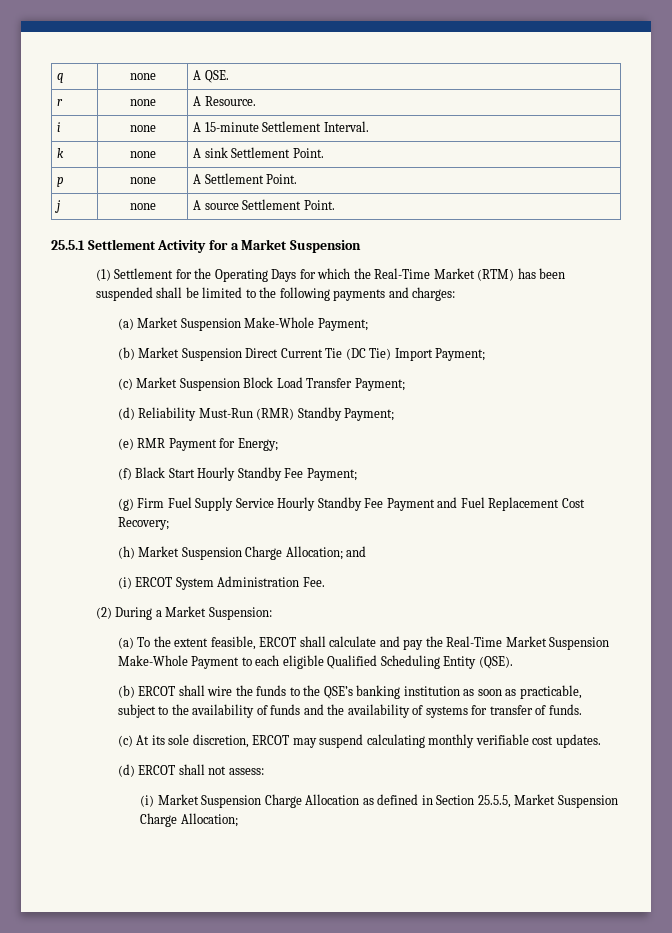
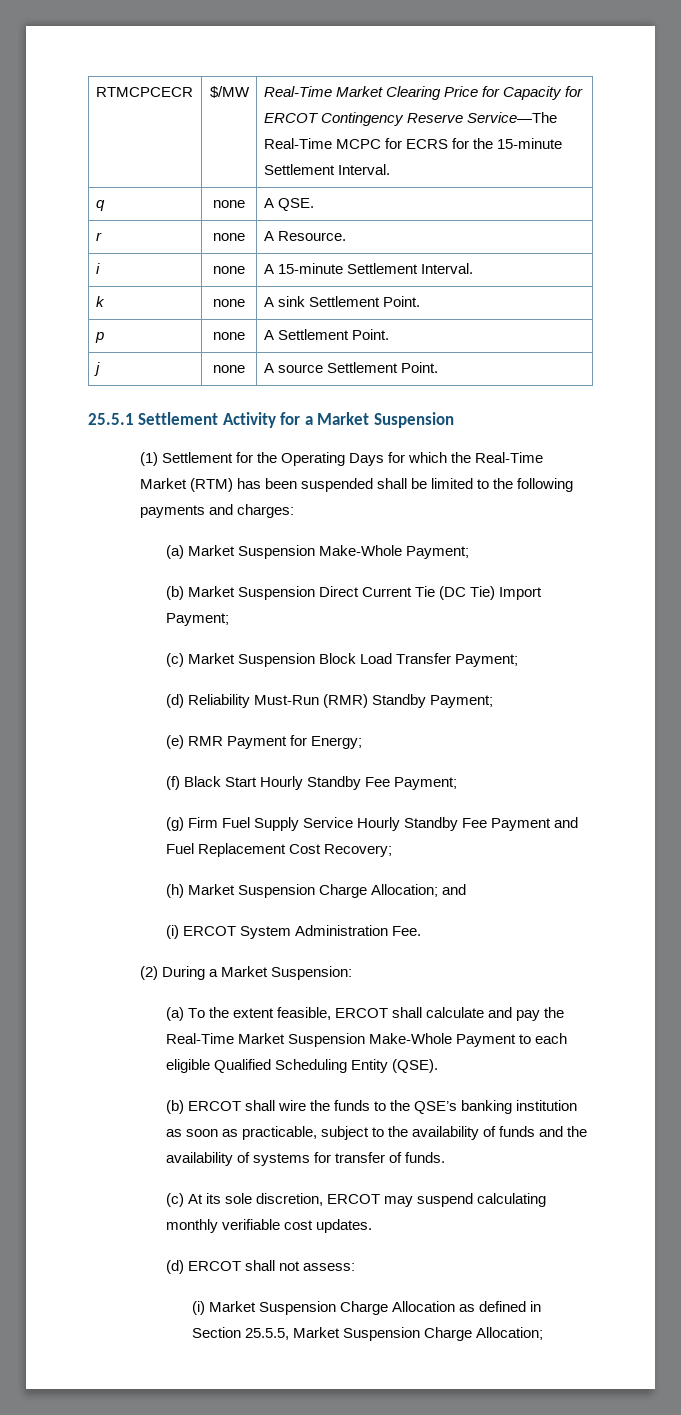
+ RTMCPCECR | $/MW | Real-Time Market Clearing Price for Capacity for ERCOT Contingency Reserve Service—The Real-Time MCPC for ECRS for the 15-minute Settlement Interval.

